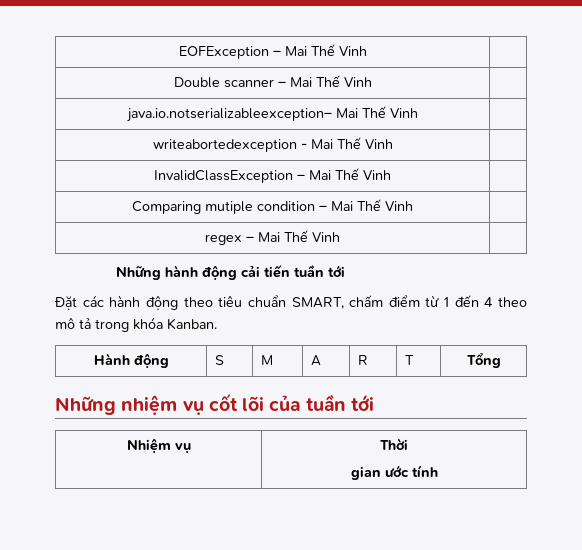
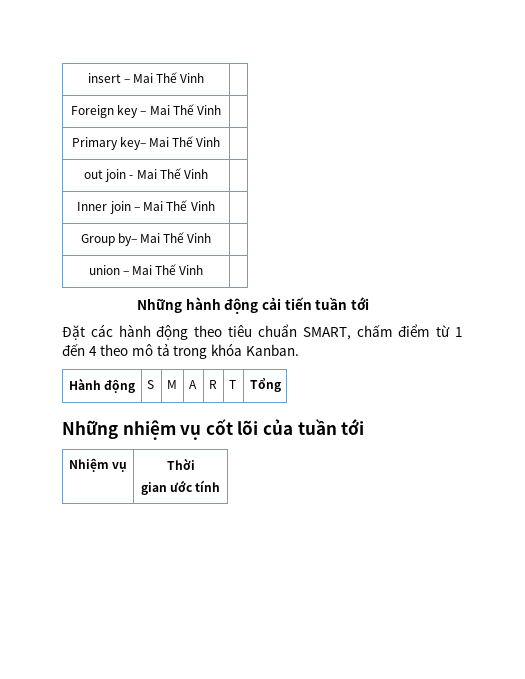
- EOFException – Mai Thế Vinh |
- Double scanner – Mai Thế Vinh |
- java.io.notserializableexception– Mai Thế Vinh |
- writeabortedexception - Mai Thế Vinh |
- InvalidClassException – Mai Thế Vinh |
- Comparing mutiple condition – Mai Thế Vinh |
- regex – Mai Thế Vinh |
+ insert – Mai Thế Vinh |
+ Foreign key – Mai Thế Vinh |
+ Primary key– Mai Thế Vinh |
+ out join - Mai Thế Vinh |
+ Inner join – Mai Thế Vinh |
+ Group by– Mai Thế Vinh |
+ union – Mai Thế Vinh |

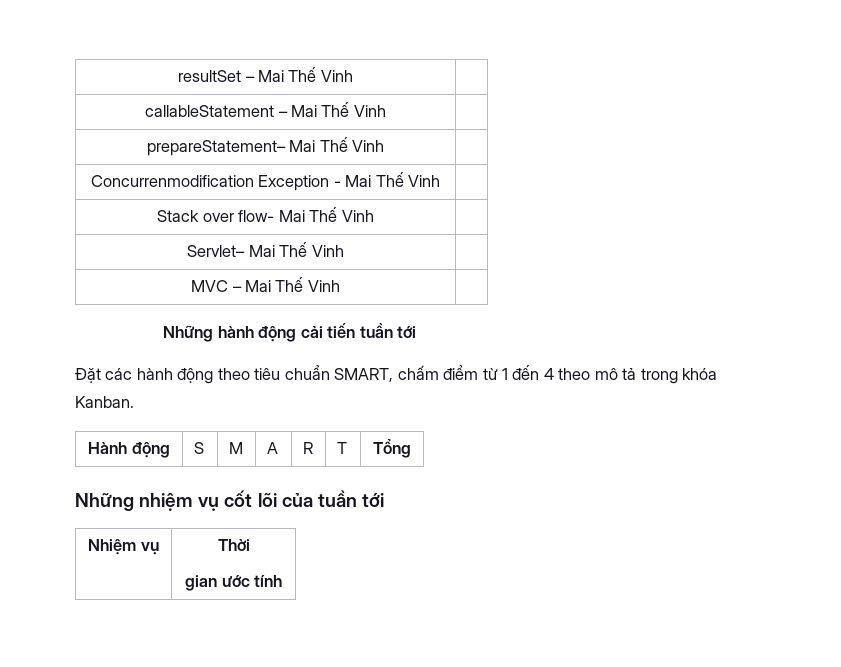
- insert – Mai Thế Vinh |
- Foreign key – Mai Thế Vinh |
- Primary key– Mai Thế Vinh |
- out join - Mai Thế Vinh |
- Inner join – Mai Thế Vinh |
- Group by– Mai Thế Vinh |
- union – Mai Thế Vinh |
+ resultSet – Mai Thế Vinh |
+ callableStatement – Mai Thế Vinh |
+ prepareStatement– Mai Thế Vinh |
+ Concurrenmodification Exception - Mai Thế Vinh |
+ Stack over flow- Mai Thế Vinh |
+ Servlet– Mai Thế Vinh |
+ MVC – Mai Thế Vinh |

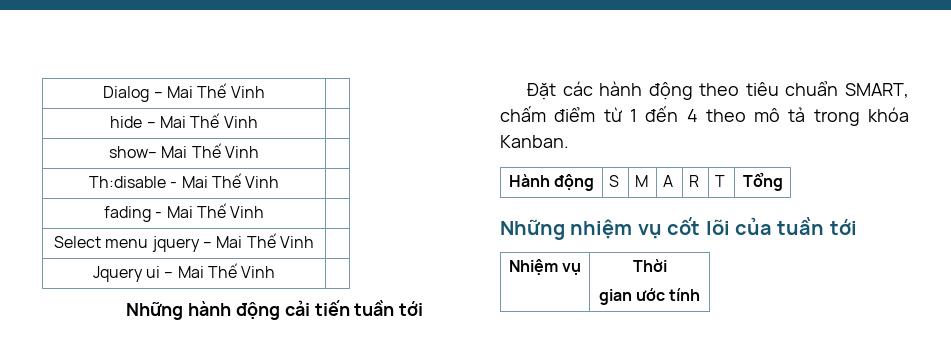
- resultSet – Mai Thế Vinh |
- callableStatement – Mai Thế Vinh |
- prepareStatement– Mai Thế Vinh |
- Concurrenmodification Exception - Mai Thế Vinh |
- Stack over flow- Mai Thế Vinh |
- Servlet– Mai Thế Vinh |
- MVC – Mai Thế Vinh |
+ Dialog – Mai Thế Vinh |
+ hide – Mai Thế Vinh |
+ show– Mai Thế Vinh |
+ Th:disable - Mai Thế Vinh |
+ fading - Mai Thế Vinh |
+ Select menu jquery – Mai Thế Vinh |
+ Jquery ui – Mai Thế Vinh |

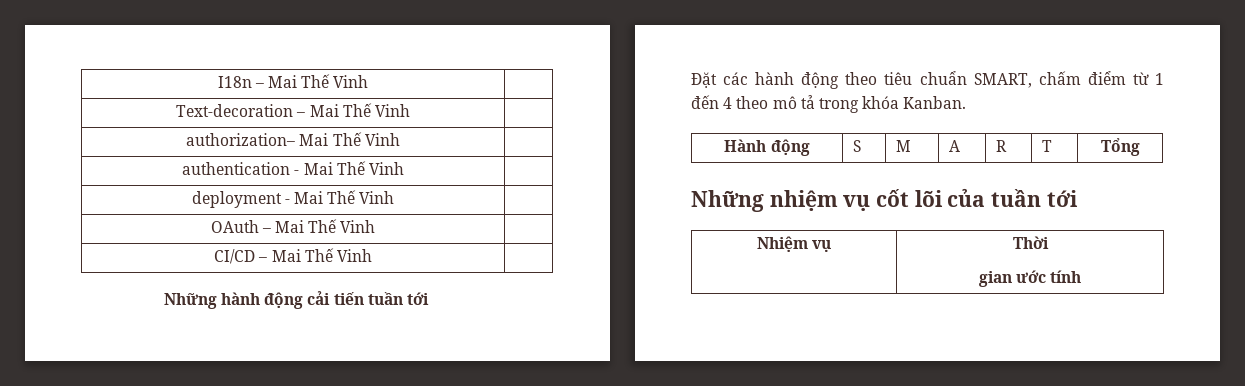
- Dialog – Mai Thế Vinh |
- hide – Mai Thế Vinh |
- show– Mai Thế Vinh |
- Th:disable - Mai Thế Vinh |
- fading - Mai Thế Vinh |
- Select menu jquery – Mai Thế Vinh |
- Jquery ui – Mai Thế Vinh |
+ I18n – Mai Thế Vinh |
+ Text-decoration – Mai Thế Vinh |
+ authorization– Mai Thế Vinh |
+ authentication - Mai Thế Vinh |
+ deployment - Mai Thế Vinh |
+ OAuth – Mai Thế Vinh |
+ CI/CD – Mai Thế Vinh |

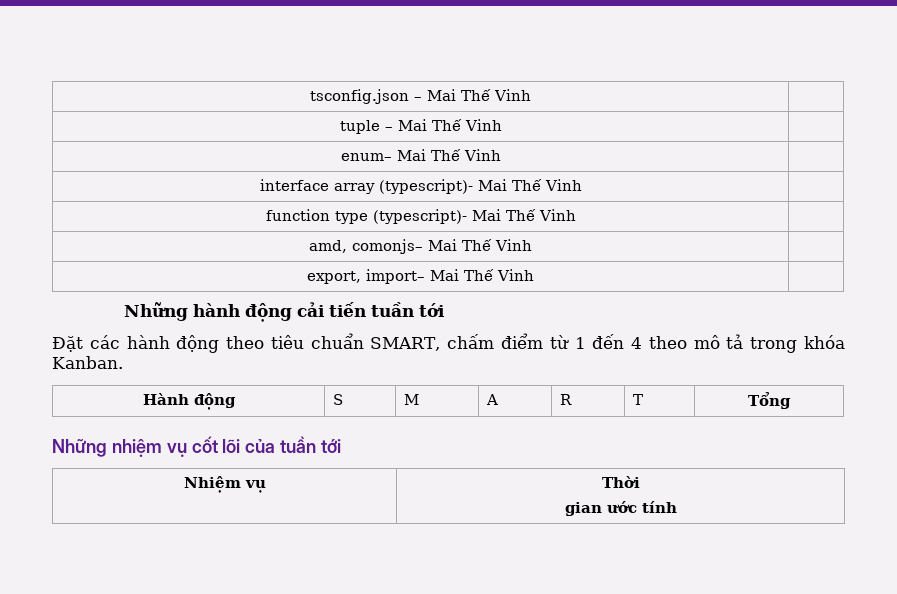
- I18n – Mai Thế Vinh |
- Text-decoration – Mai Thế Vinh |
- authorization– Mai Thế Vinh |
- authentication - Mai Thế Vinh |
- deployment - Mai Thế Vinh |
- OAuth – Mai Thế Vinh |
- CI/CD – Mai Thế Vinh |
+ tsconfig.json – Mai Thế Vinh |
+ tuple – Mai Thế Vinh |
+ enum– Mai Thế Vinh |
+ interface array (typescript)- Mai Thế Vinh |
+ function type (typescript)- Mai Thế Vinh |
+ amd, comonjs– Mai Thế Vinh |
+ export, import– Mai Thế Vinh |

